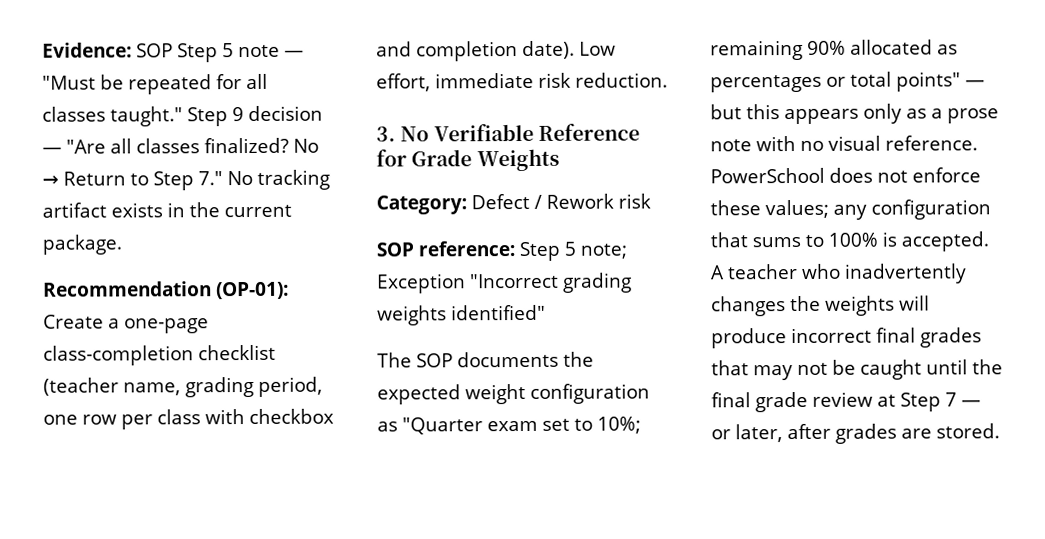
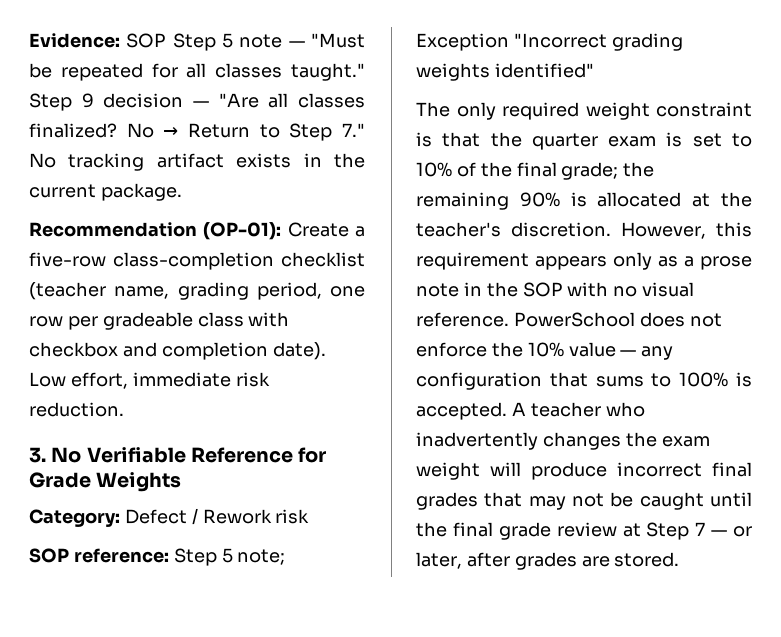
- Recommendation (OP-01): Create a one-page class-completion checklist (teacher name, grading period, one row per class with checkbox and completion date).
+ Recommendation (OP-01): Create a five-row class-completion checklist (teacher name, grading period, one row per gradeable class with checkbox and completion date).
- The SOP documents the expected weight configuration as "Quarter exam set to 10%; remaining 90% allocated as percentages or total points" — but this appears only as a prose note with no visual reference.
+ The only required weight constraint is that the quarter exam is set to 10% of the final grade; the remaining 90% is allocated at the teacher's discretion. However, this requirement appears only as a prose note in the SOP with no visual reference.
- PowerSchool does not enforce these values; any configuration that sums to 100% is accepted.
+ PowerSchool does not enforce the 10% value — any configuration that sums to 100% is accepted.
- A teacher who inadvertently changes the weights will produce incorrect final grades that may not be caught until the final grade review at Step 7 — or later, after grades are stored.
+ A teacher who inadvertently changes the exam weight will produce incorrect final grades that may not be caught until the final grade review at Step 7 — or later, after grades are stored.

